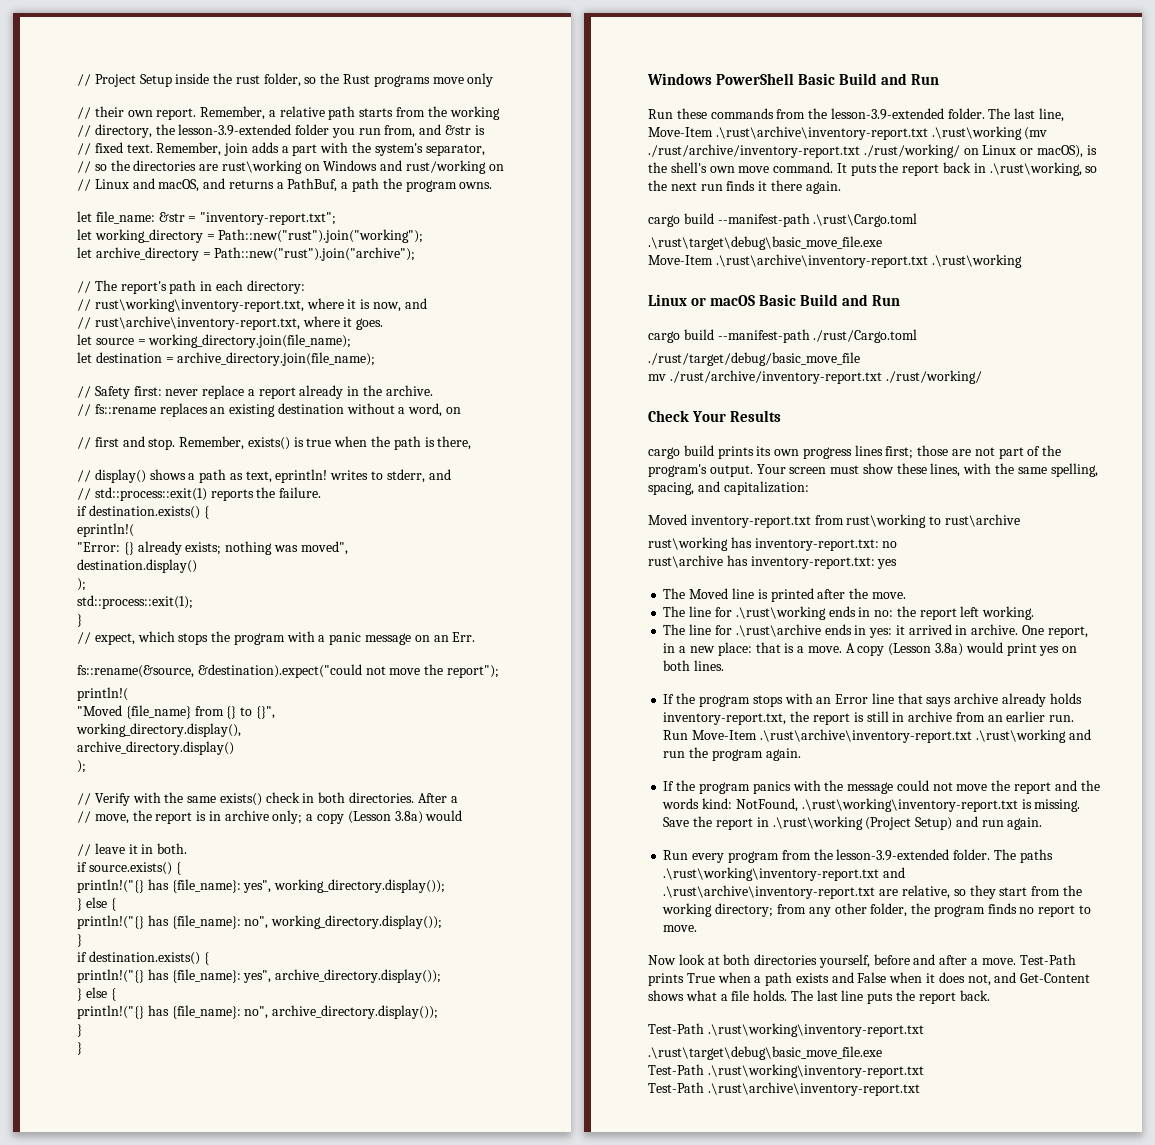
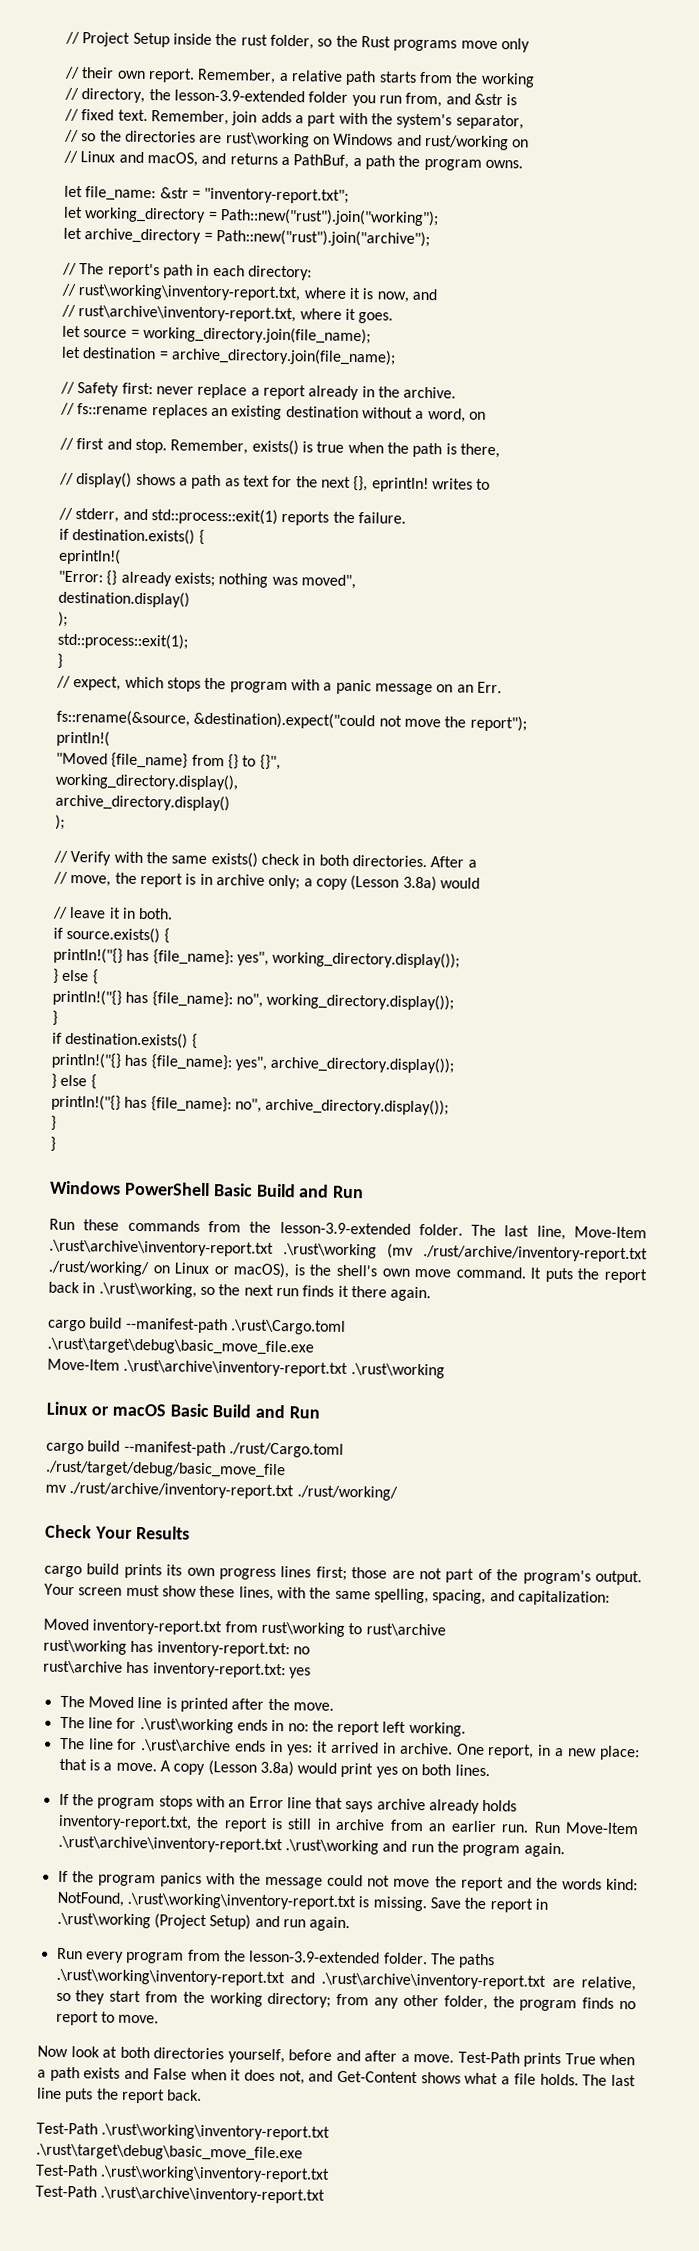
- // display() shows a path as text, eprintln! writes to stderr, and
- // std::process::exit(1) reports the failure.
+ // display() shows a path as text for the next {}, eprintln! writes to
+ // stderr, and std::process::exit(1) reports the failure.

